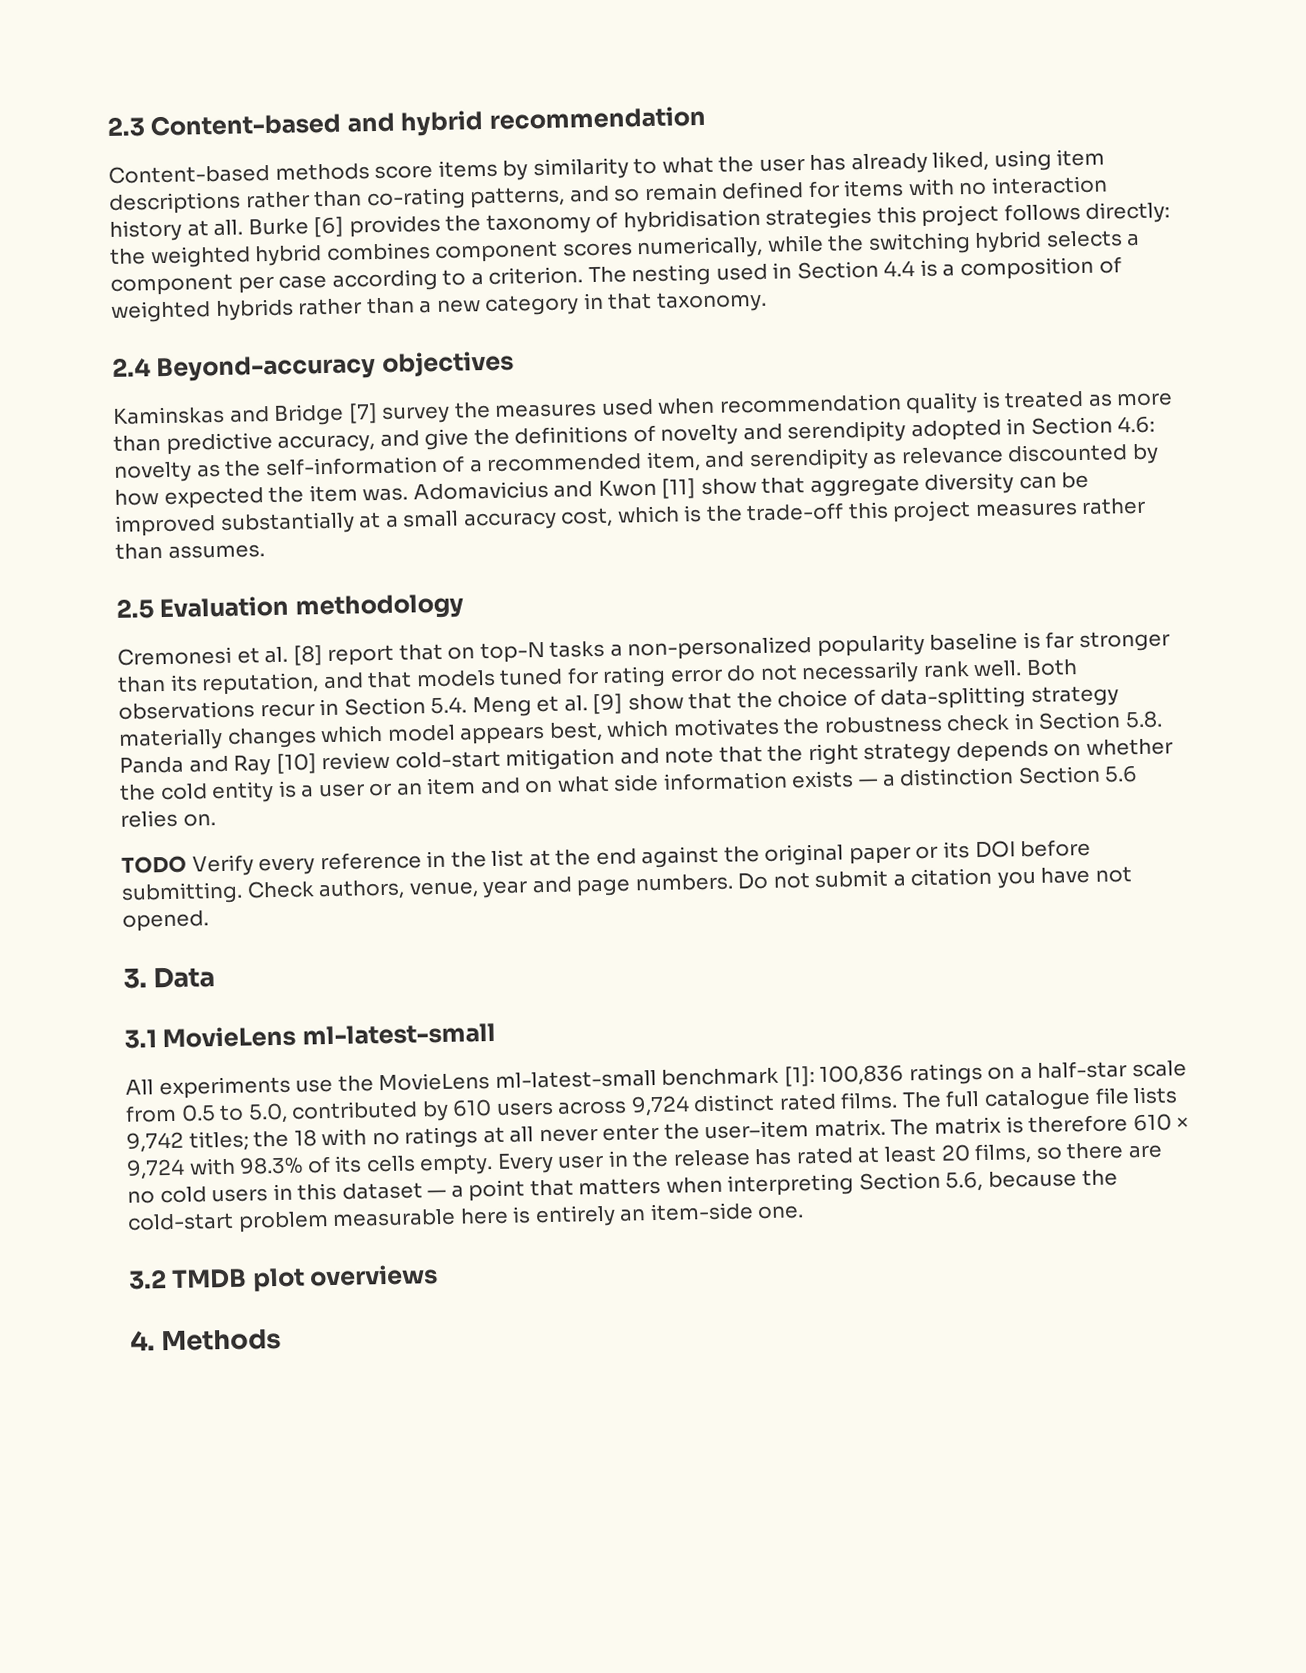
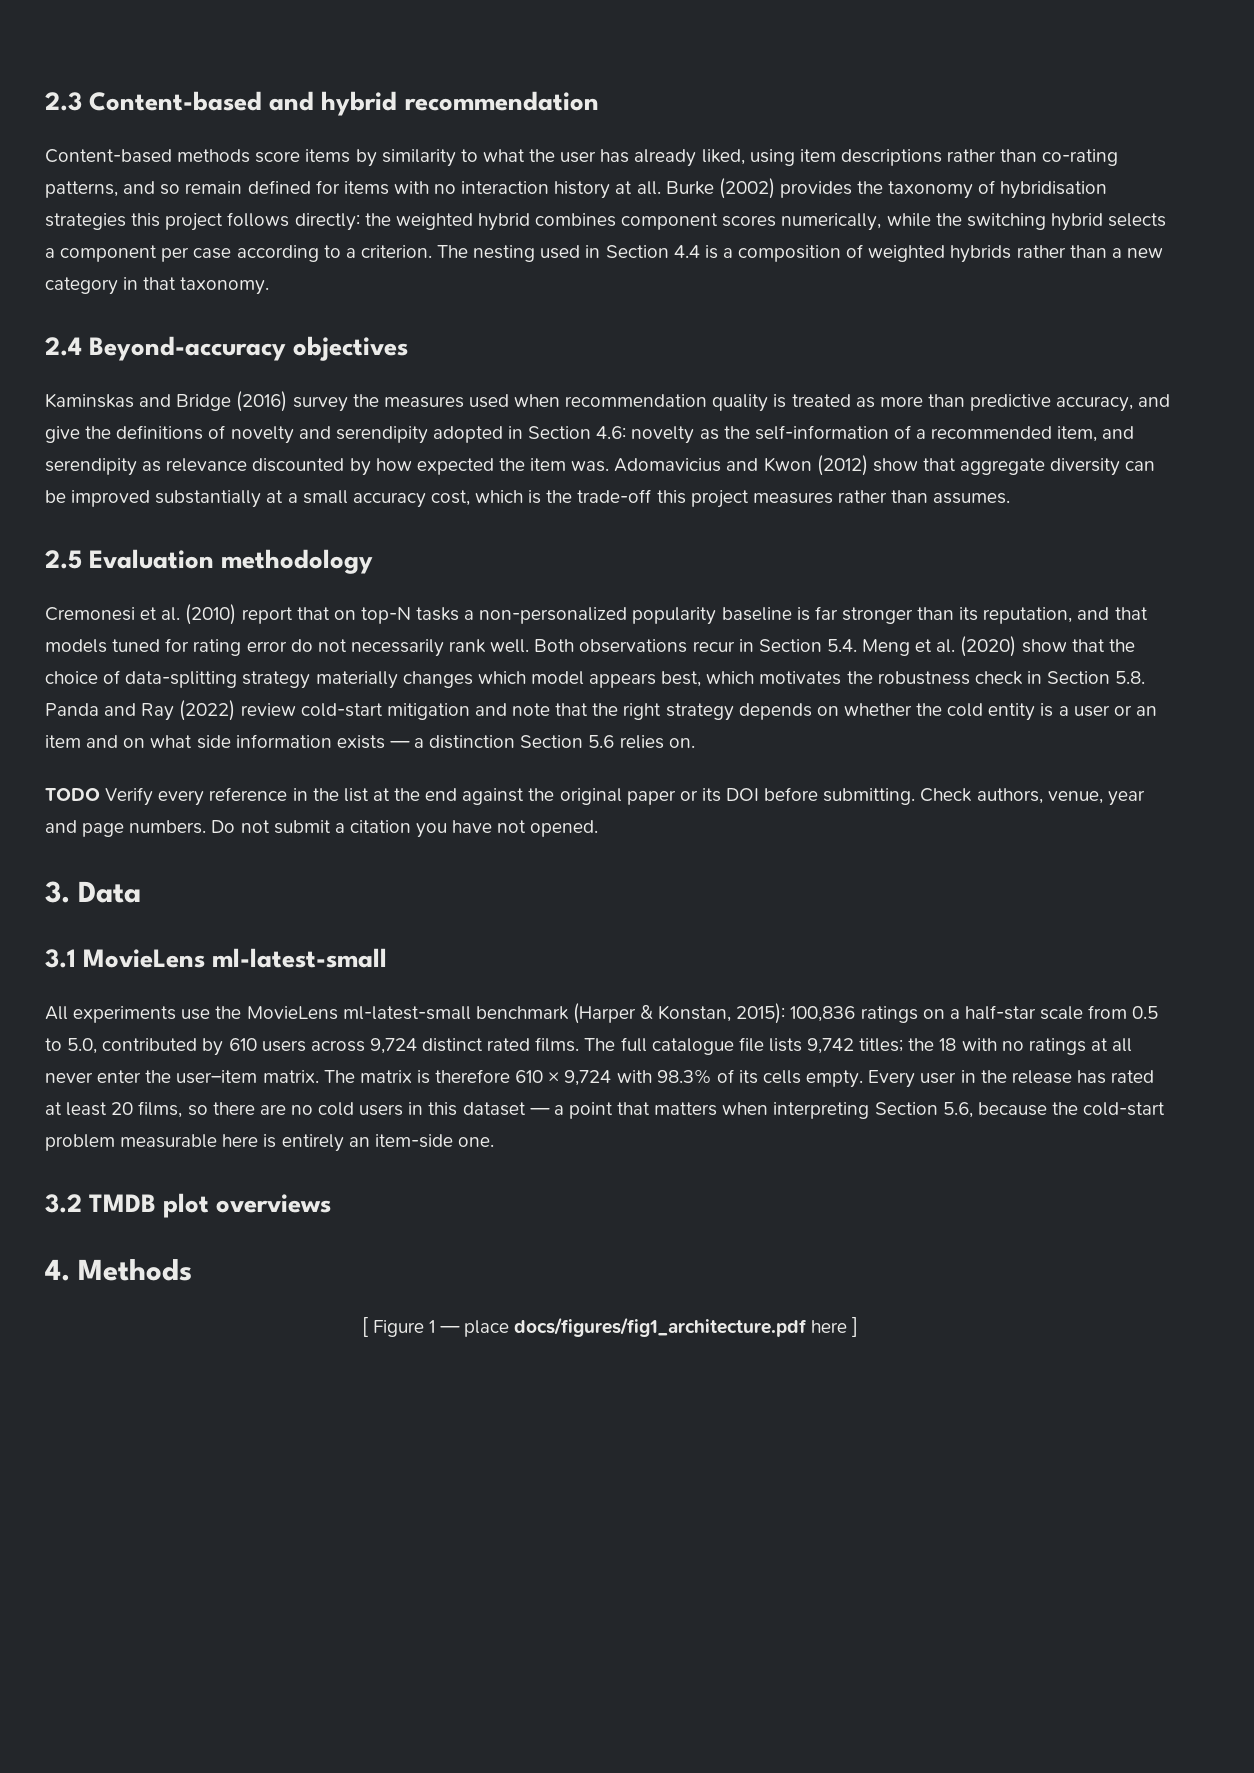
- Burke [6] provides the taxonomy of hybridisation strategies this project follows directly: the weighted hybrid combines component scores numerically, while the switching hybrid selects a component per case according to a criterion.
+ Burke (2002) provides the taxonomy of hybridisation strategies this project follows directly: the weighted hybrid combines component scores numerically, while the switching hybrid selects a component per case according to a criterion.
- Kaminskas and Bridge [7] survey the measures used when recommendation quality is treated as more than predictive accuracy, and give the definitions of novelty and serendipity adopted in Section 4.6: novelty as the self-information of a recommended item, and serendipity as relevance discounted by how expected the item was.
+ Kaminskas and Bridge (2016) survey the measures used when recommendation quality is treated as more than predictive accuracy, and give the definitions of novelty and serendipity adopted in Section 4.6: novelty as the self-information of a recommended item, and serendipity as relevance discounted by how expected the item was.
- Adomavicius and Kwon [11] show that aggregate diversity can be improved substantially at a small accuracy cost, which is the trade-off this project measures rather than assumes.
+ Adomavicius and Kwon (2012) show that aggregate diversity can be improved substantially at a small accuracy cost, which is the trade-off this project measures rather than assumes.
- Cremonesi et al. [8] report that on top-N tasks a non-personalized popularity baseline is far stronger than its reputation, and that models tuned for rating error do not necessarily rank well.
+ Cremonesi et al. (2010) report that on top-N tasks a non-personalized popularity baseline is far stronger than its reputation, and that models tuned for rating error do not necessarily rank well.
- Both observations recur in Section 5.4. Meng et al. [9] show that the choice of data-splitting strategy materially changes which model appears best, which motivates the robustness check in Section 5.8. Panda and Ray [10] review cold-start mitigation and note that the right strategy depends on whether the cold entity is a user or an item and on what side information exists — a distinction Section 5.6 relies on.
+ Both observations recur in Section 5.4. Meng et al. (2020) show that the choice of data-splitting strategy materially changes which model appears best, which motivates the robustness check in Section 5.8. Panda and Ray (2022) review cold-start mitigation and note that the right strategy depends on whether the cold entity is a user or an item and on what side information exists — a distinction Section 5.6 relies on.
- All experiments use the MovieLens ml-latest-small benchmark [1]: 100,836 ratings on a half-star scale from 0.5 to 5.0, contributed by 610 users across 9,724 distinct rated films.
+ All experiments use the MovieLens ml-latest-small benchmark (Harper & Konstan, 2015): 100,836 ratings on a half-star scale from 0.5 to 5.0, contributed by 610 users across 9,724 distinct rated films.
+ [ Figure 1 — place docs/figures/fig1_architecture.pdf here ]

